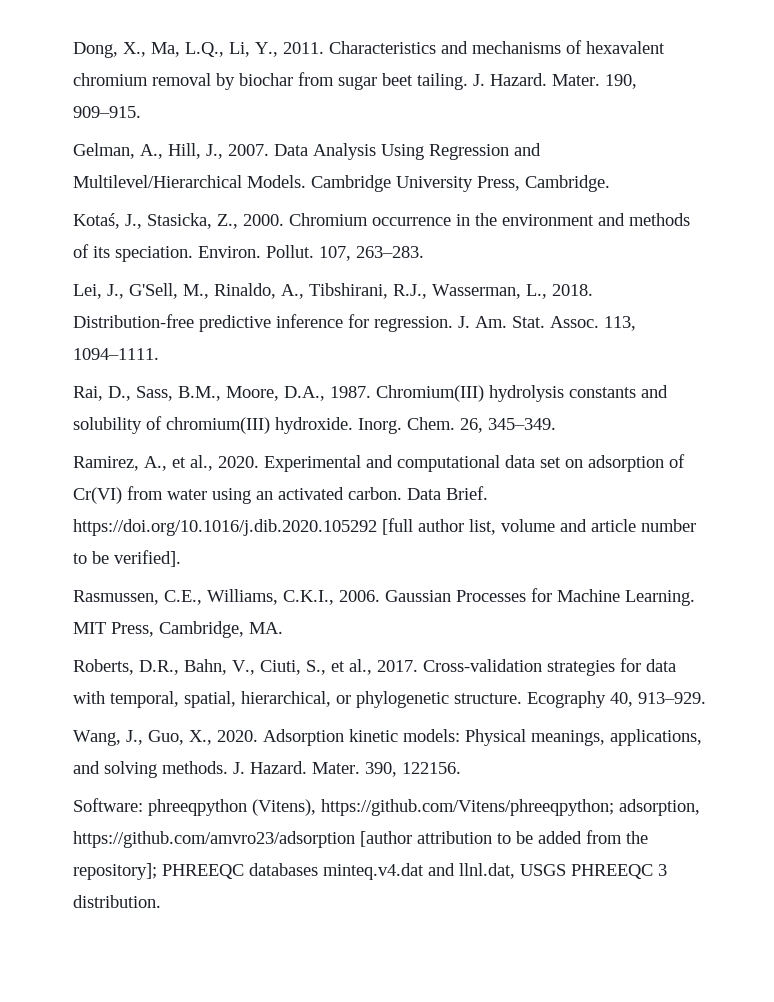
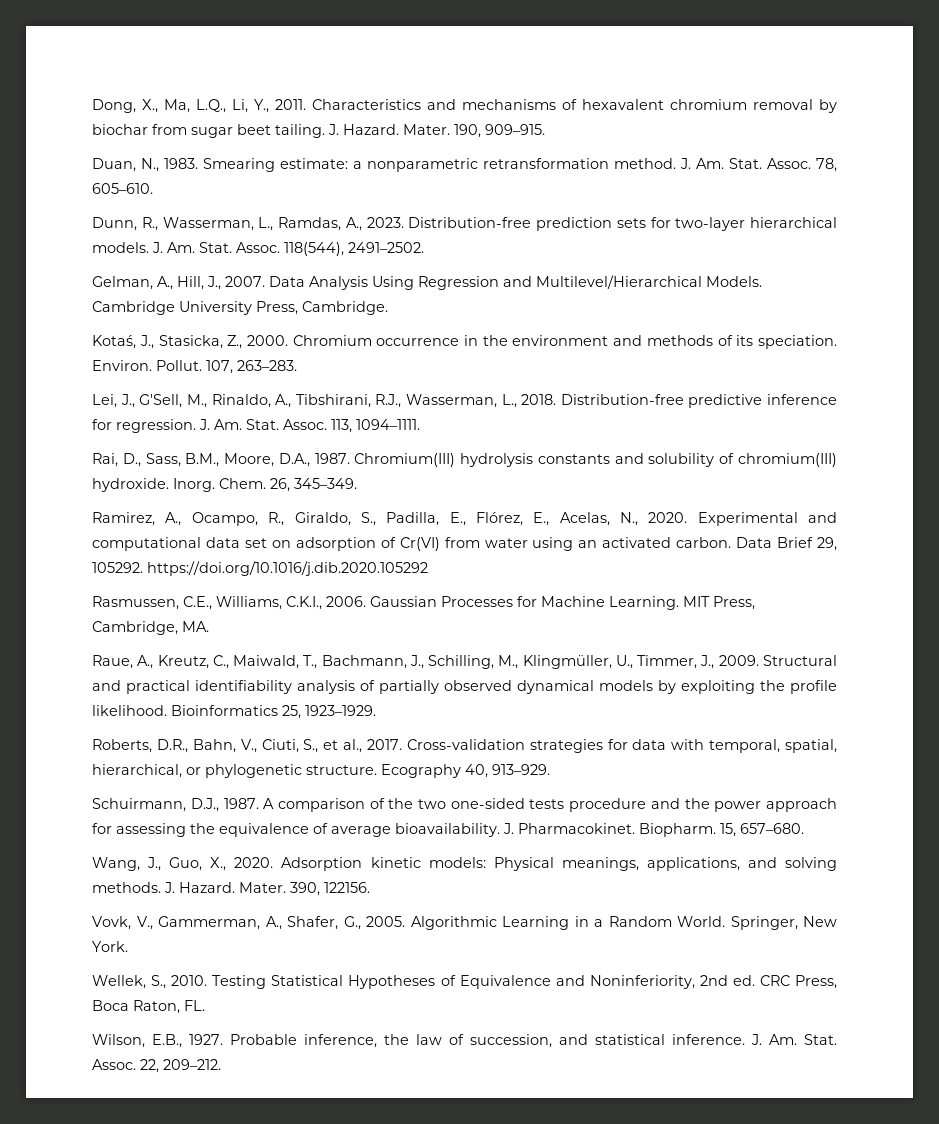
+ Duan, N., 1983. Smearing estimate: a nonparametric retransformation method. J. Am. Stat. Assoc. 78, 605–610.
+ Dunn, R., Wasserman, L., Ramdas, A., 2023. Distribution-free prediction sets for two-layer hierarchical models. J. Am. Stat. Assoc. 118(544), 2491–2502.
- Ramirez, A., et al., 2020.
+ Ramirez, A., Ocampo, R., Giraldo, S., Padilla, E., Flórez, E., Acelas, N., 2020.
- Data Brief. https://doi.org/10.1016/j.dib.2020.105292 [full author list, volume and article number to be verified].
+ Data Brief 29, 105292. https://doi.org/10.1016/j.dib.2020.105292
+ Raue, A., Kreutz, C., Maiwald, T., Bachmann, J., Schilling, M., Klingmüller, U., Timmer, J., 2009. Structural and practical identifiability analysis of partially observed dynamical models by exploiting the profile likelihood. Bioinformatics 25, 1923–1929.
+ Schuirmann, D.J., 1987. A comparison of the two one-sided tests procedure and the power approach for assessing the equivalence of average bioavailability. J. Pharmacokinet. Biopharm. 15, 657–680.
- Software: phreeqpython (Vitens), https://github.com/Vitens/phreeqpython; adsorption, https://github.com/amvro23/adsorption [author attribution to be added from the repository]; PHREEQC databases minteq.v4.dat and llnl.dat, USGS PHREEQC 3 distribution.
+ Vovk, V., Gammerman, A., Shafer, G., 2005. Algorithmic Learning in a Random World. Springer, New York.
+ Wellek, S., 2010. Testing Statistical Hypotheses of Equivalence and Noninferiority, 2nd ed. CRC Press, Boca Raton, FL.
+ Wilson, E.B., 1927. Probable inference, the law of succession, and statistical inference. J. Am. Stat. Assoc. 22, 209–212.

